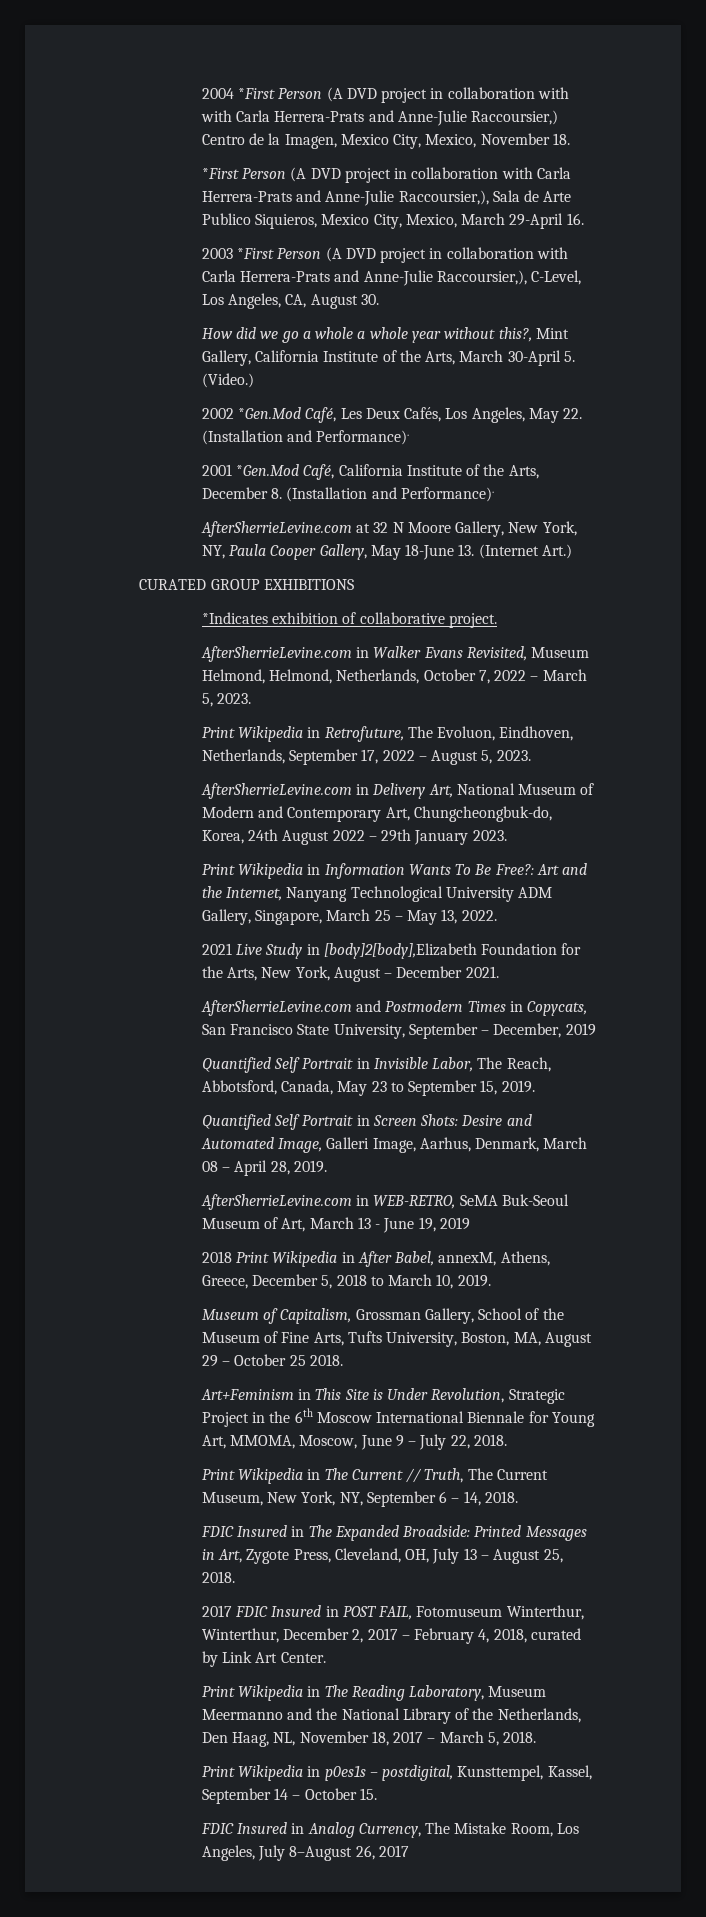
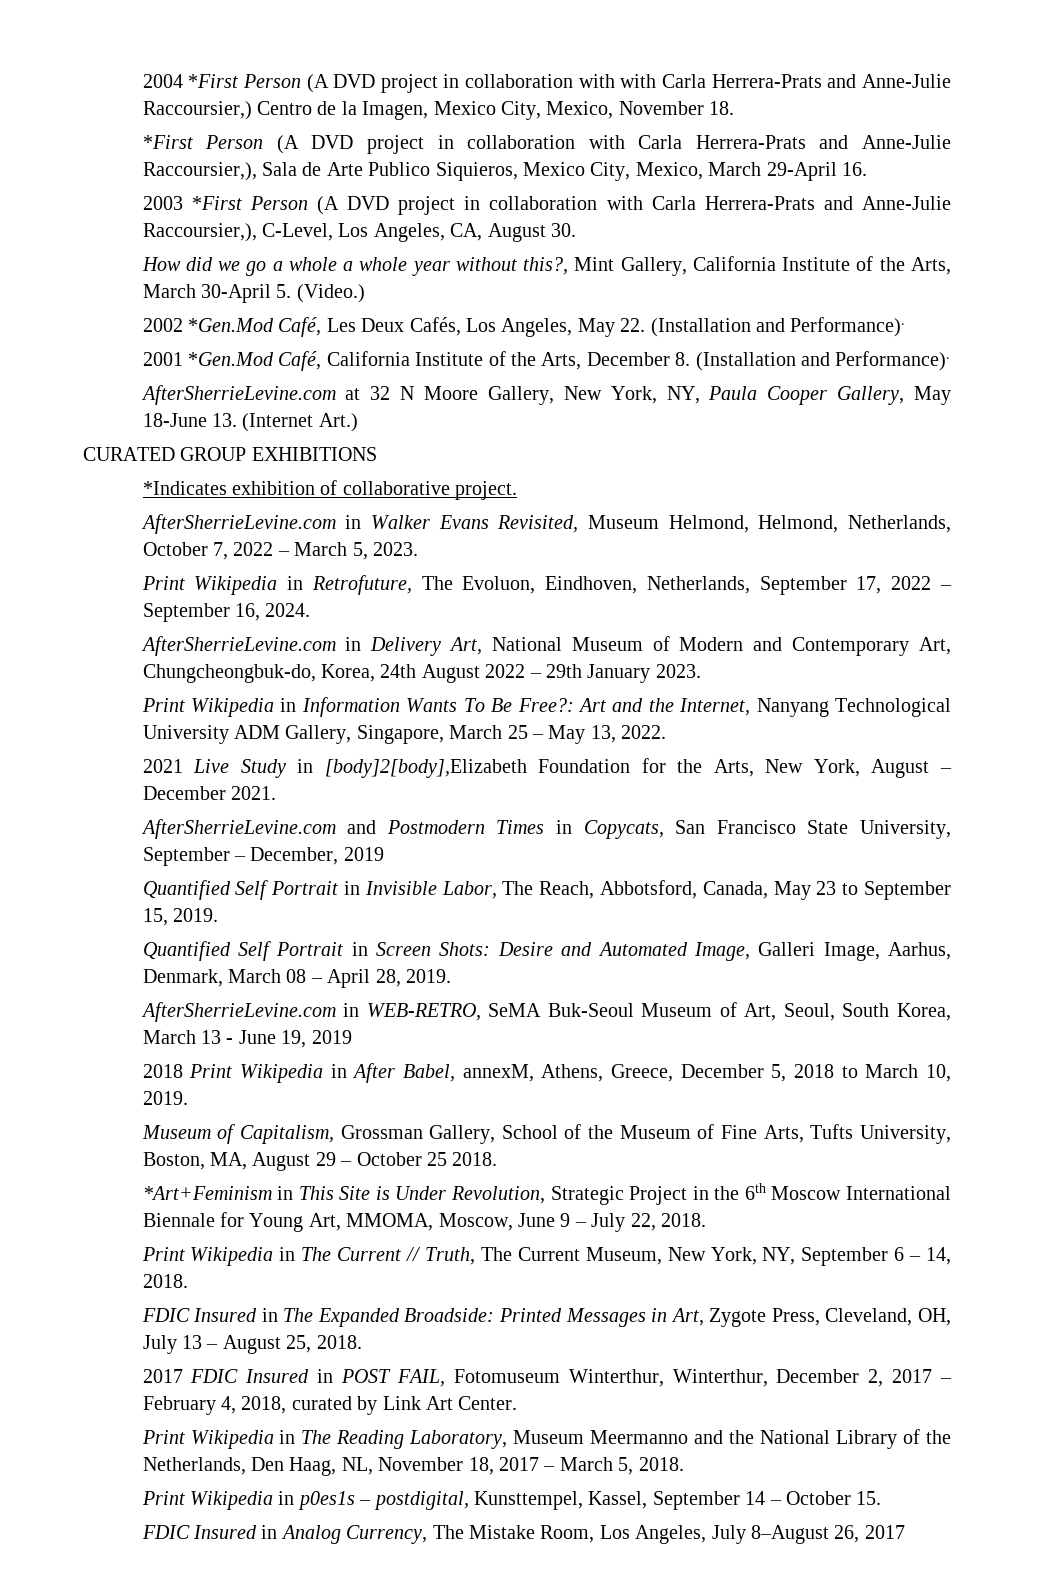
- Print Wikipedia in Retrofuture, The Evoluon, Eindhoven, Netherlands, September 17, 2022 – August 5, 2023.
+ Print Wikipedia in Retrofuture, The Evoluon, Eindhoven, Netherlands, September 17, 2022 – September 16, 2024.
- AfterSherrieLevine.com in WEB-RETRO, SeMA Buk-Seoul Museum of Art, March 13 - June 19, 2019
+ AfterSherrieLevine.com in WEB-RETRO, SeMA Buk-Seoul Museum of Art, Seoul, South Korea, March 13 - June 19, 2019
- Art+Feminism in This Site is Under Revolution, Strategic Project in the 6th Moscow International Biennale for Young Art, MMOMA, Moscow, June 9 – July 22, 2018.
+ *Art+Feminism in This Site is Under Revolution, Strategic Project in the 6th Moscow International Biennale for Young Art, MMOMA, Moscow, June 9 – July 22, 2018.

